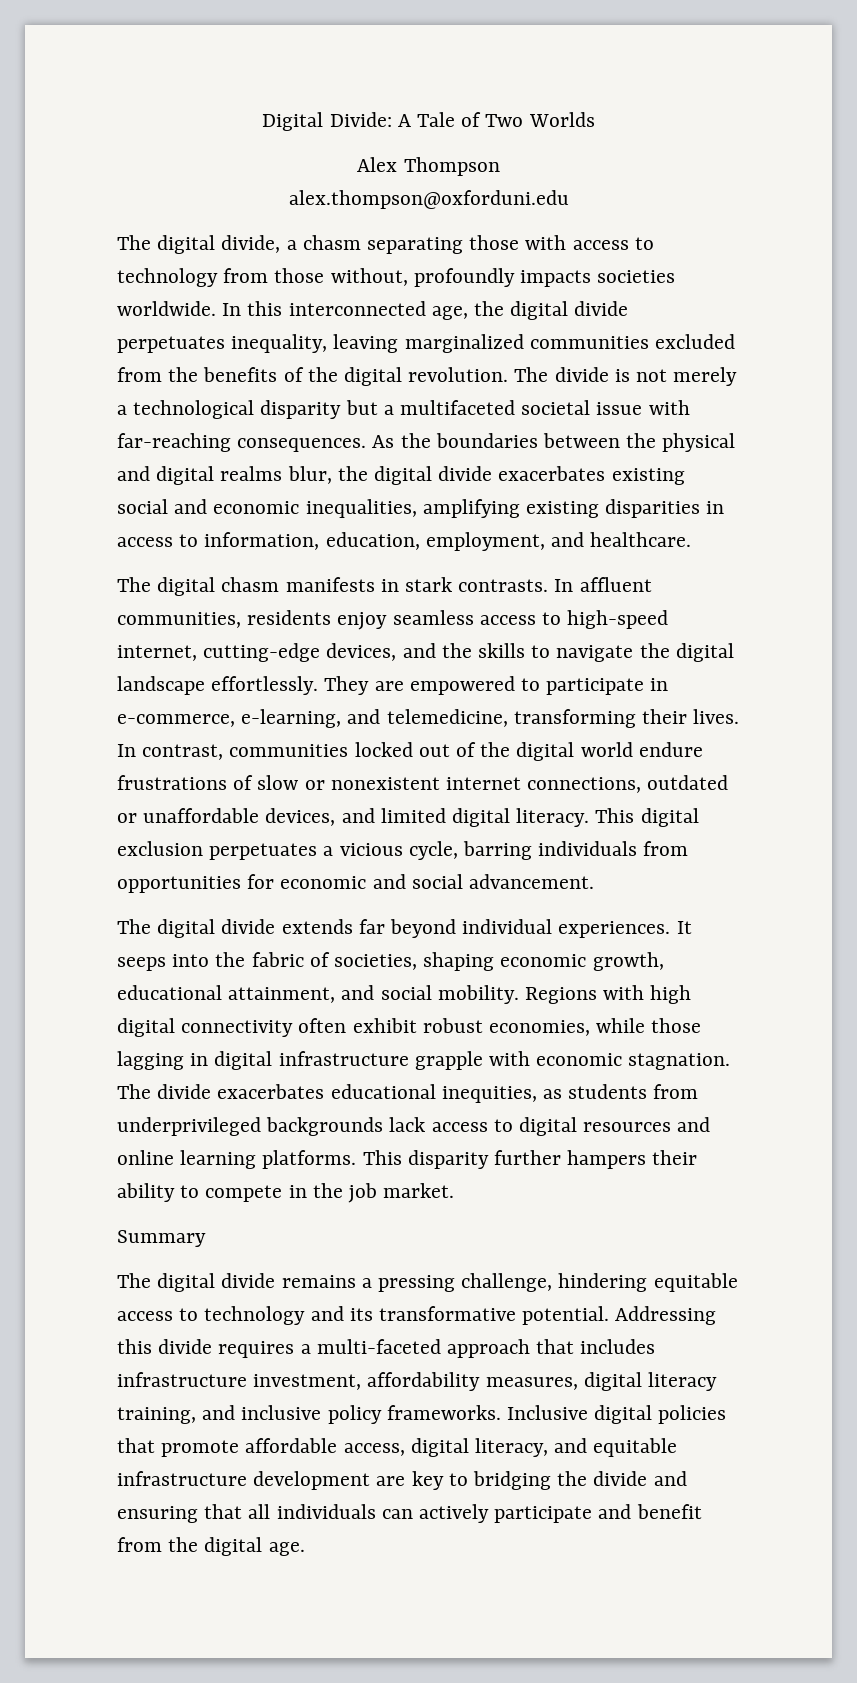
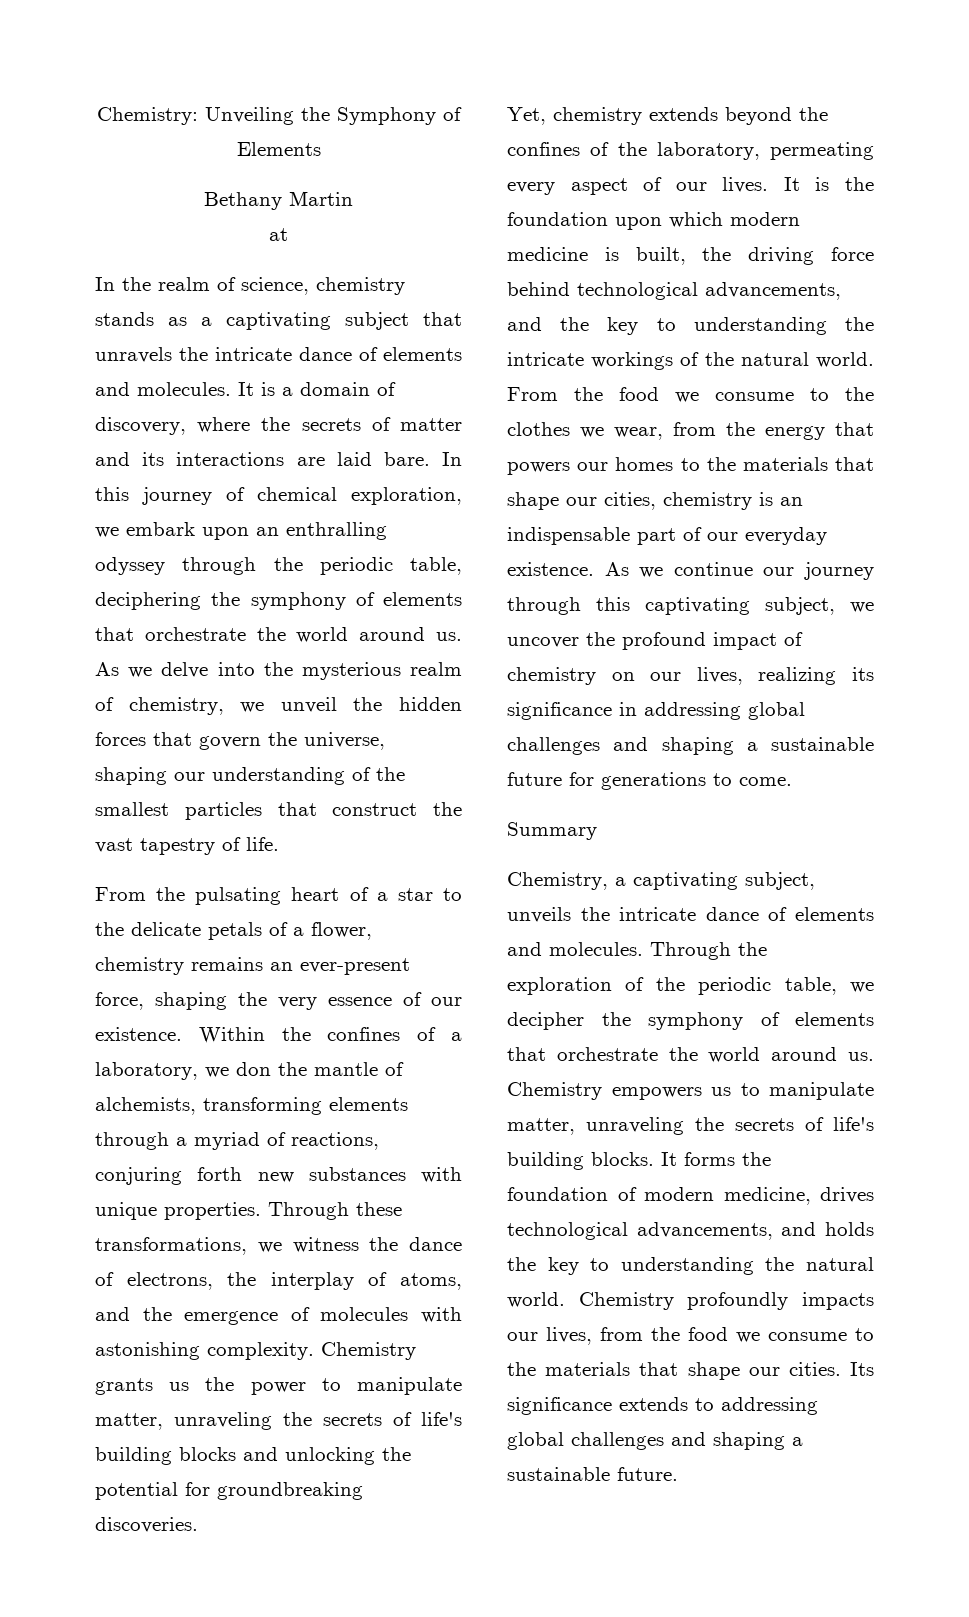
- Digital Divide: A Tale of Two Worlds
- Alex Thompson
- alex.thompson@oxforduni.edu
- The digital divide, a chasm separating those with access to technology from those without, profoundly impacts societies worldwide. In this interconnected age, the digital divide perpetuates inequality, leaving marginalized communities excluded from the benefits of the digital revolution. The divide is not merely a technological disparity but a multifaceted societal issue with far-reaching consequences. As the boundaries between the physical and digital realms blur, the digital divide exacerbates existing social and economic inequalities, amplifying existing disparities in access to information, education, employment, and healthcare.
- The digital chasm manifests in stark contrasts. In affluent communities, residents enjoy seamless access to high-speed internet, cutting-edge devices, and the skills to navigate the digital landscape effortlessly. They are empowered to participate in e-commerce, e-learning, and telemedicine, transforming their lives. In contrast, communities locked out of the digital world endure frustrations of slow or nonexistent internet connections, outdated or unaffordable devices, and limited digital literacy. This digital exclusion perpetuates a vicious cycle, barring individuals from opportunities for economic and social advancement.
- The digital divide extends far beyond individual experiences. It seeps into the fabric of societies, shaping economic growth, educational attainment, and social mobility. Regions with high digital connectivity often exhibit robust economies, while those lagging in digital infrastructure grapple with economic stagnation. The divide exacerbates educational inequities, as students from underprivileged backgrounds lack access to digital resources and online learning platforms. This disparity further hampers their ability to compete in the job market.
+ Chemistry: Unveiling the Symphony of Elements
+ Bethany Martin
+ at
+ In the realm of science, chemistry stands as a captivating subject that unravels the intricate dance of elements and molecules. It is a domain of discovery, where the secrets of matter and its interactions are laid bare. In this journey of chemical exploration, we embark upon an enthralling odyssey through the periodic table, deciphering the symphony of elements that orchestrate the world around us. As we delve into the mysterious realm of chemistry, we unveil the hidden forces that govern the universe, shaping our understanding of the smallest particles that construct the vast tapestry of life.
+ From the pulsating heart of a star to the delicate petals of a flower, chemistry remains an ever-present force, shaping the very essence of our existence. Within the confines of a laboratory, we don the mantle of alchemists, transforming elements through a myriad of reactions, conjuring forth new substances with unique properties. Through these transformations, we witness the dance of electrons, the interplay of atoms, and the emergence of molecules with astonishing complexity. Chemistry grants us the power to manipulate matter, unraveling the secrets of life's building blocks and unlocking the potential for groundbreaking discoveries.
+ Yet, chemistry extends beyond the confines of the laboratory, permeating every aspect of our lives. It is the foundation upon which modern medicine is built, the driving force behind technological advancements, and the key to understanding the intricate workings of the natural world. From the food we consume to the clothes we wear, from the energy that powers our homes to the materials that shape our cities, chemistry is an indispensable part of our everyday existence. As we continue our journey through this captivating subject, we uncover the profound impact of chemistry on our lives, realizing its significance in addressing global challenges and shaping a sustainable future for generations to come.
  Summary
- The digital divide remains a pressing challenge, hindering equitable access to technology and its transformative potential. Addressing this divide requires a multi-faceted approach that includes infrastructure investment, affordability measures, digital literacy training, and inclusive policy frameworks. Inclusive digital policies that promote affordable access, digital literacy, and equitable infrastructure development are key to bridging the divide and ensuring that all individuals can actively participate and benefit from the digital age.
+ Chemistry, a captivating subject, unveils the intricate dance of elements and molecules. Through the exploration of the periodic table, we decipher the symphony of elements that orchestrate the world around us. Chemistry empowers us to manipulate matter, unraveling the secrets of life's building blocks. It forms the foundation of modern medicine, drives technological advancements, and holds the key to understanding the natural world. Chemistry profoundly impacts our lives, from the food we consume to the materials that shape our cities. Its significance extends to addressing global challenges and shaping a sustainable future.

